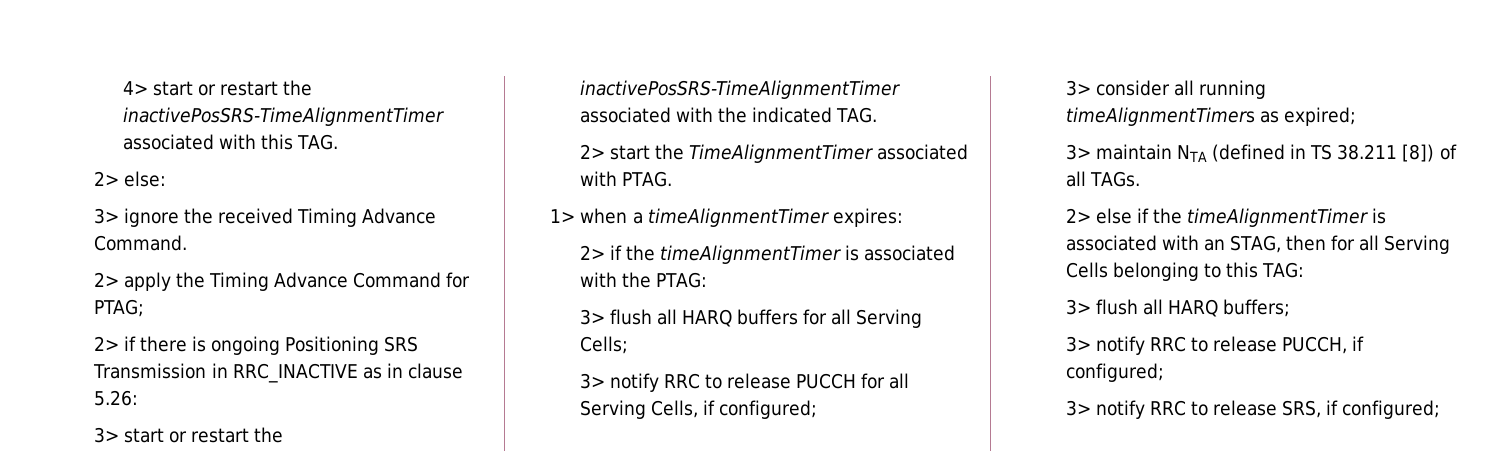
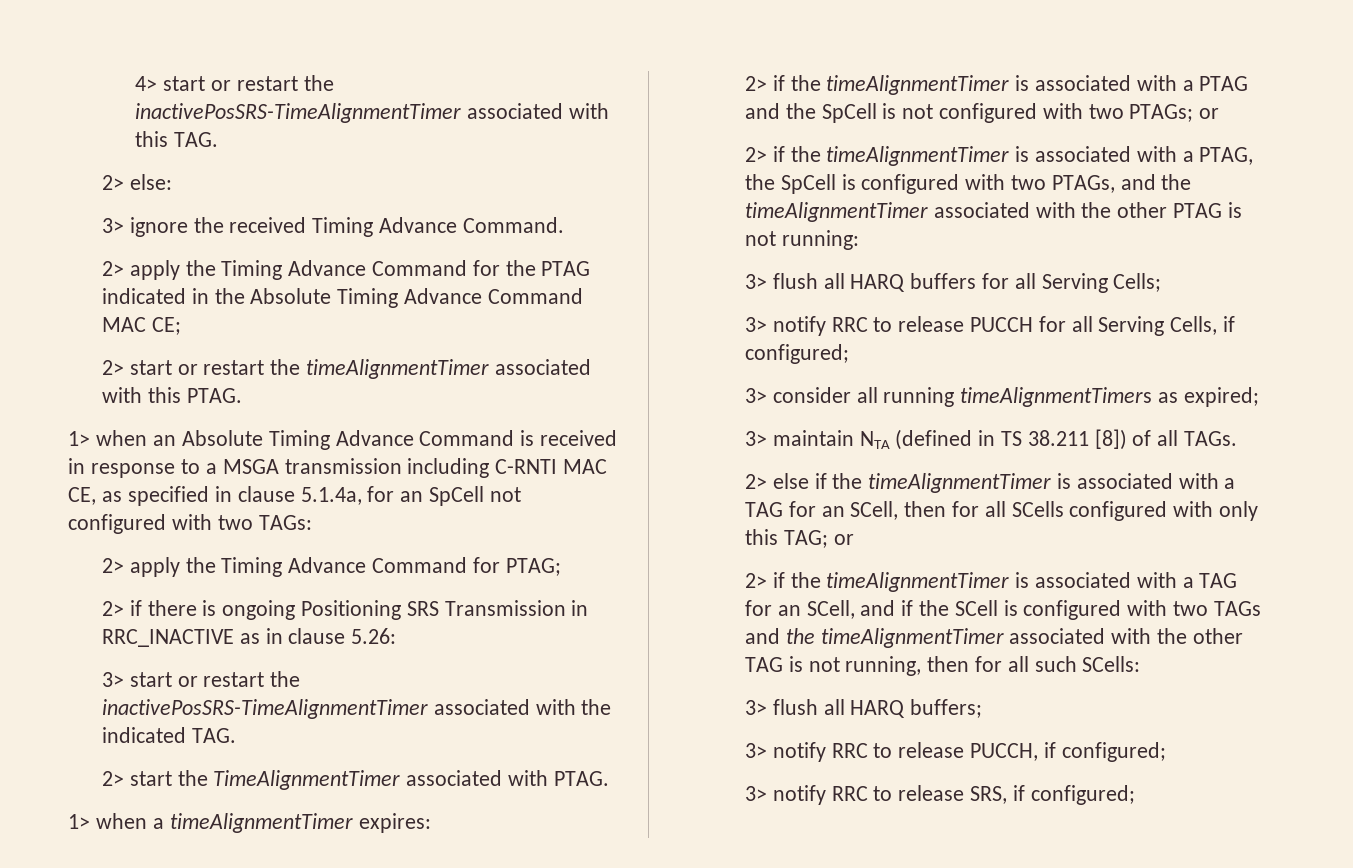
+ 2> apply the Timing Advance Command for the PTAG indicated in the Absolute Timing Advance Command MAC CE;
+ 2> start or restart the timeAlignmentTimer associated with this PTAG.
+ 1> when an Absolute Timing Advance Command is received in response to a MSGA transmission including C-RNTI MAC CE, as specified in clause 5.1.4a, for an SpCell not configured with two TAGs:
- 2> if the timeAlignmentTimer is associated with the PTAG:
+ 2> if the timeAlignmentTimer is associated with a PTAG and the SpCell is not configured with two PTAGs; or
+ 2> if the timeAlignmentTimer is associated with a PTAG, the SpCell is configured with two PTAGs, and the timeAlignmentTimer associated with the other PTAG is not running:
- 2> else if the timeAlignmentTimer is associated with an STAG, then for all Serving Cells belonging to this TAG:
+ 2> else if the timeAlignmentTimer is associated with a TAG for an SCell, then for all SCells configured with only this TAG; or
+ 2> if the timeAlignmentTimer is associated with a TAG for an SCell, and if the SCell is configured with two TAGs and the timeAlignmentTimer associated with the other TAG is not running, then for all such SCells:

